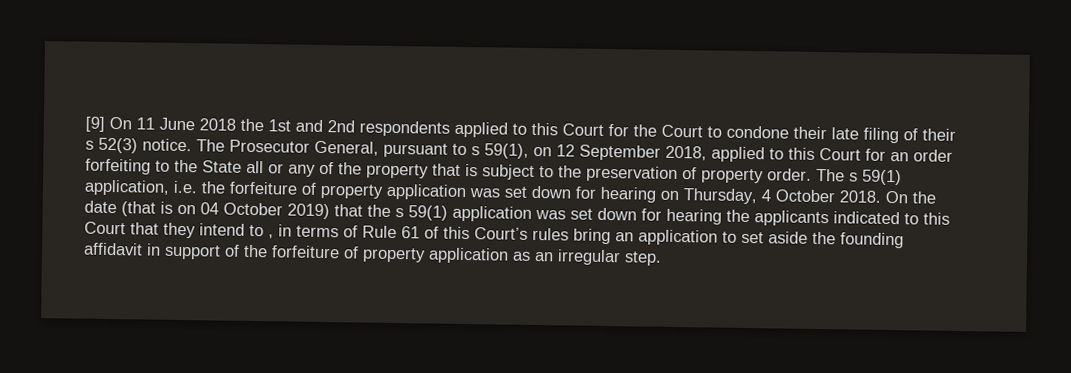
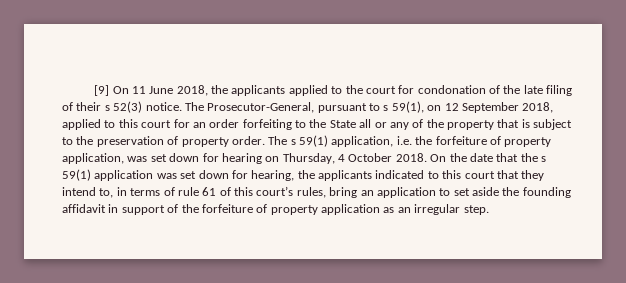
- [9] On 11 June 2018 the 1st and 2nd respondents applied to this Court for the Court to condone their late filing of their s 52(3) notice.
+ [9] On 11 June 2018, the applicants applied to the court for condonation of the late filing of their s 52(3) notice.
- The Prosecutor General, pursuant to s 59(1), on 12 September 2018, applied to this Court for an order forfeiting to the State all or any of the property that is subject to the preservation of property order.
+ The Prosecutor-General, pursuant to s 59(1), on 12 September 2018, applied to this court for an order forfeiting to the State all or any of the property that is subject to the preservation of property order.
- The s 59(1) application, i.e. the forfeiture of property application was set down for hearing on Thursday, 4 October 2018.
+ The s 59(1) application, i.e. the forfeiture of property application, was set down for hearing on Thursday, 4 October 2018.
- On the date (that is on 04 October 2019) that the s 59(1) application was set down for hearing the applicants indicated to this Court that they intend to , in terms of Rule 61 of this Court’s rules bring an application to set aside the founding affidavit in support of the forfeiture of property application as an irregular step.
+ On the date that the s 59(1) application was set down for hearing, the applicants indicated to this court that they intend to, in terms of rule 61 of this court’s rules, bring an application to set aside the founding affidavit in support of the forfeiture of property application as an irregular step.

